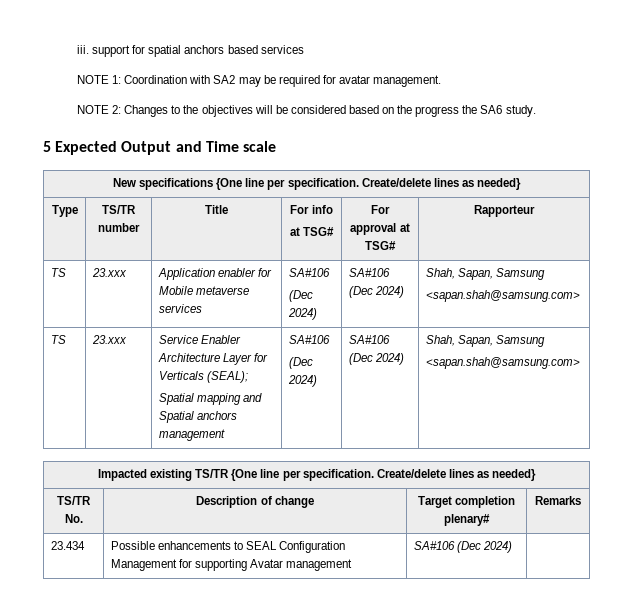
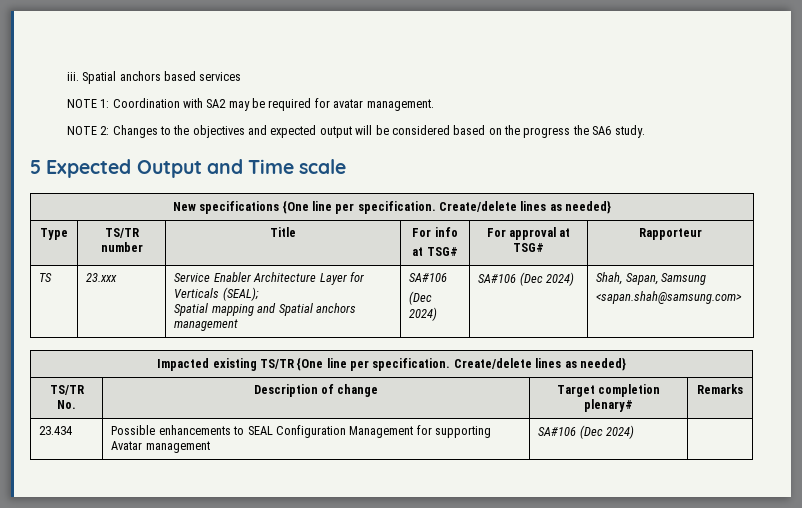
- iii. support for spatial anchors based services
+ iii. Spatial anchors based services
- NOTE 2: Changes to the objectives will be considered based on the progress the SA6 study.
+ NOTE 2: Changes to the objectives and expected output will be considered based on the progress the SA6 study.
- TS | 23.xxx | Application enabler for Mobile metaverse services | SA#106
- (Dec 2024) | SA#106 (Dec 2024) | Shah, Sapan, Samsung
- <sapan.shah@samsung.com>

